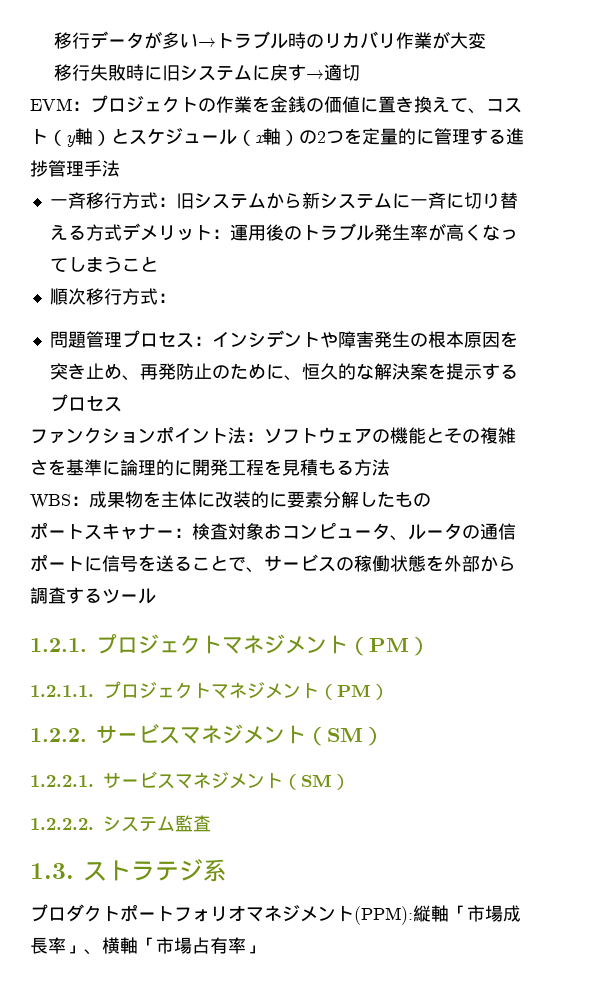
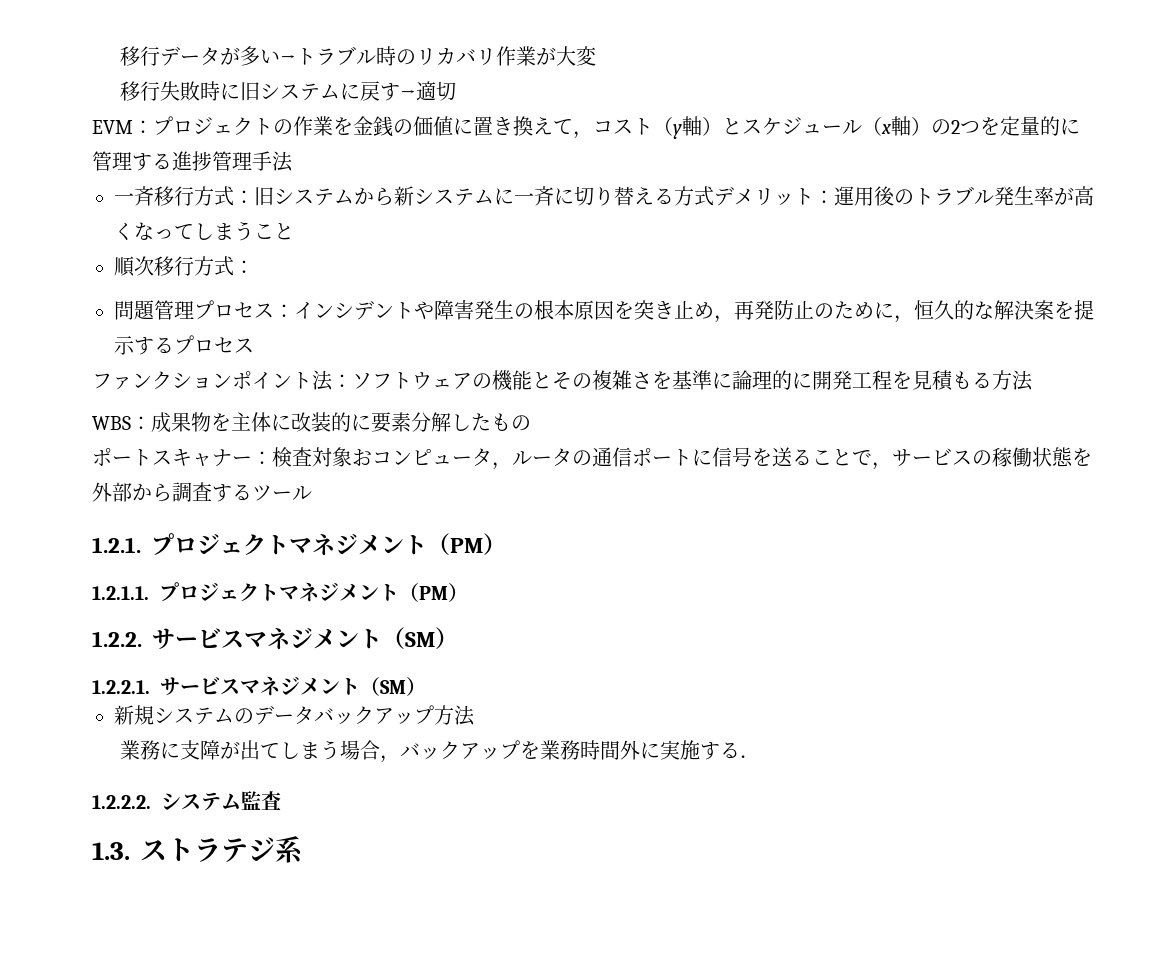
- EVM：プロジェクトの作業を金銭の価値に置き換えて、コスト（y軸）とスケジュール（x軸）の2つを定量的に管理する進捗管理手法
+ EVM：プロジェクトの作業を金銭の価値に置き換えて，コスト（y軸）とスケジュール（x軸）の2つを定量的に管理する進捗管理手法
- 問題管理プロセス：インシデントや障害発生の根本原因を突き止め、再発防止のために、恒久的な解決案を提示するプロセス
+ 問題管理プロセス：インシデントや障害発生の根本原因を突き止め，再発防止のために，恒久的な解決案を提示するプロセス
- ポートスキャナー：検査対象おコンピュータ、ルータの通信ポートに信号を送ることで、サービスの稼働状態を外部から調査するツール
+ ポートスキャナー：検査対象おコンピュータ，ルータの通信ポートに信号を送ることで，サービスの稼働状態を外部から調査するツール
+ 新規システムのデータバックアップ方法
+ 業務に支障が出てしまう場合，バックアップを業務時間外に実施する．
- プロダクトポートフォリオマネジメント(PPM):縦軸「市場成長率」、横軸「市場占有率」

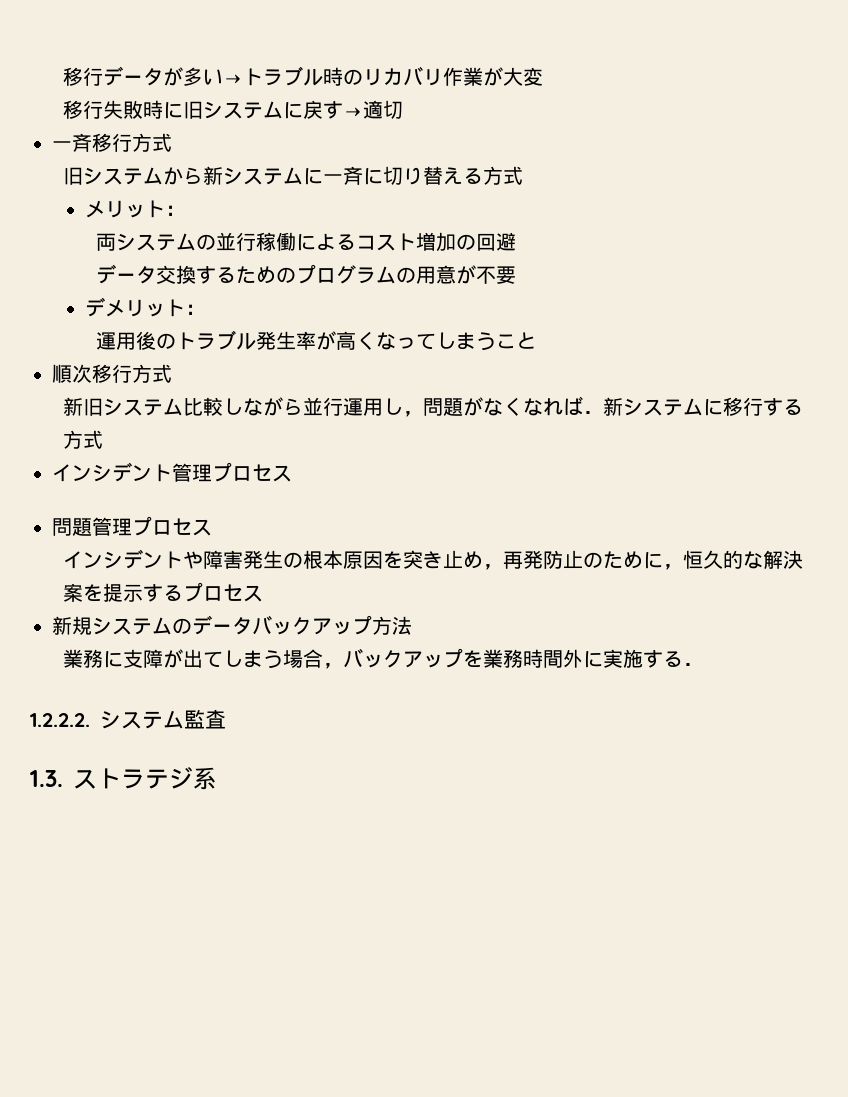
- EVM：プロジェクトの作業を金銭の価値に置き換えて，コスト（y軸）とスケジュール（x軸）の2つを定量的に管理する進捗管理手法
- 一斉移行方式：旧システムから新システムに一斉に切り替える方式デメリット：運用後のトラブル発生率が高くなってしまうこと
+ 一斉移行方式
+ 旧システムから新システムに一斉に切り替える方式
+ メリット：
+ 両システムの並行稼働によるコスト増加の回避
+ データ交換するためのプログラムの用意が不要
+ デメリット：
+ 運用後のトラブル発生率が高くなってしまうこと
- 順次移行方式：
+ 順次移行方式
+ 新旧システム比較しながら並行運用し，問題がなくなれば．新システムに移行する方式
+ インシデント管理プロセス
- 問題管理プロセス：インシデントや障害発生の根本原因を突き止め，再発防止のために，恒久的な解決案を提示するプロセス
+ 問題管理プロセス
+ インシデントや障害発生の根本原因を突き止め，再発防止のために，恒久的な解決案を提示するプロセス
- ファンクションポイント法：ソフトウェアの機能とその複雑さを基準に論理的に開発工程を見積もる方法
- WBS：成果物を主体に改装的に要素分解したもの
- ポートスキャナー：検査対象おコンピュータ，ルータの通信ポートに信号を送ることで，サービスの稼働状態を外部から調査するツール
- 1.2.1.プロジェクトマネジメント（PM）
- 1.2.1.1.プロジェクトマネジメント（PM）
- 1.2.2.サービスマネジメント（SM）
- 1.2.2.1.サービスマネジメント（SM）

